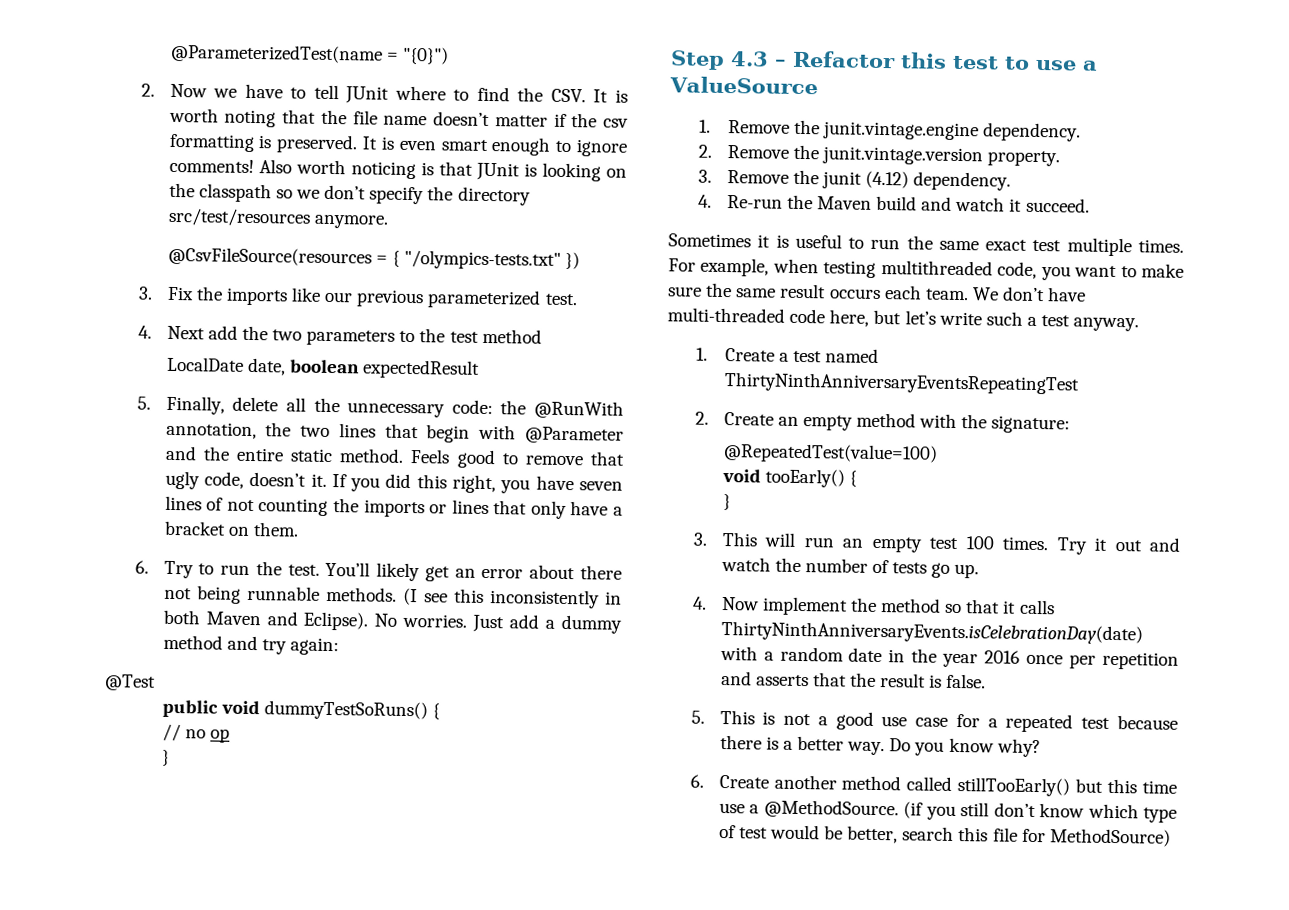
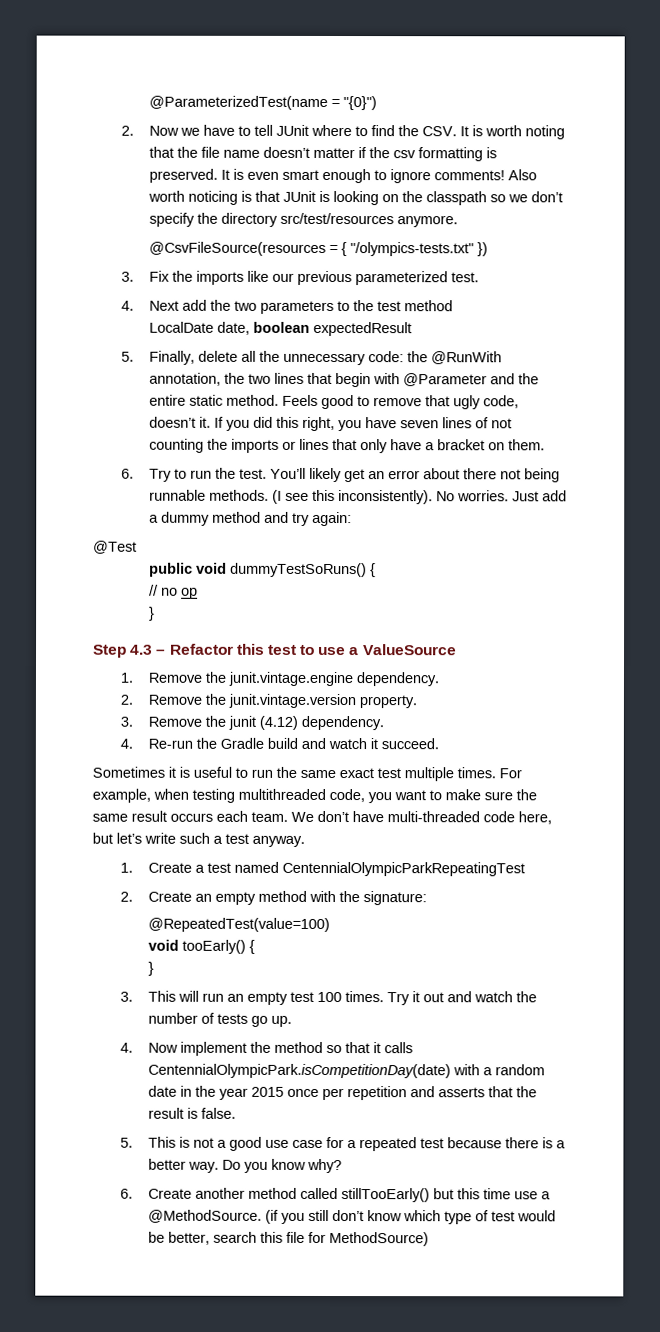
- (I see this inconsistently in both Maven and Eclipse).
+ (I see this inconsistently).
- 4. Re-run the Maven build and watch it succeed.
+ 4. Re-run the Gradle build and watch it succeed.
- 1. Create a test named ThirtyNinthAnniversaryEventsRepeatingTest
+ 1. Create a test named CentennialOlympicParkRepeatingTest
- 4. Now implement the method so that it calls ThirtyNinthAnniversaryEvents.isCelebrationDay(date) with a random date in the year 2016 once per repetition and asserts that the result is false.
+ 4. Now implement the method so that it calls CentennialOlympicPark.isCompetitionDay(date) with a random date in the year 2015 once per repetition and asserts that the result is false.

